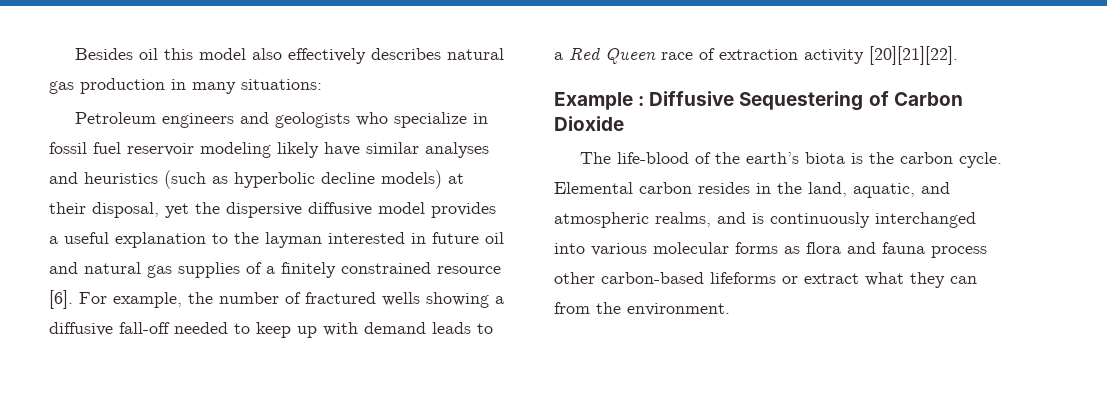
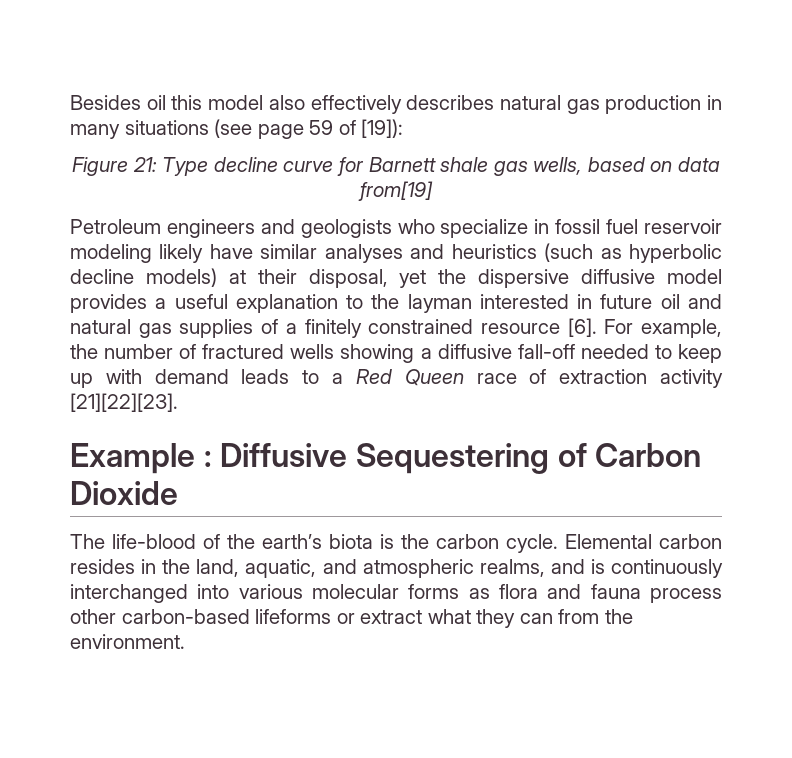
- Besides oil this model also effectively describes natural gas production in many situations:
+ Besides oil this model also effectively describes natural gas production in many situations (see page 59 of [19]):
+ Figure 21: Type decline curve for Barnett shale gas wells, based on data from[19]
- For example, the number of fractured wells showing a diffusive fall-off needed to keep up with demand leads to a Red Queen race of extraction activity [20][21][22].
+ For example, the number of fractured wells showing a diffusive fall-off needed to keep up with demand leads to a Red Queen race of extraction activity [21][22][23].

